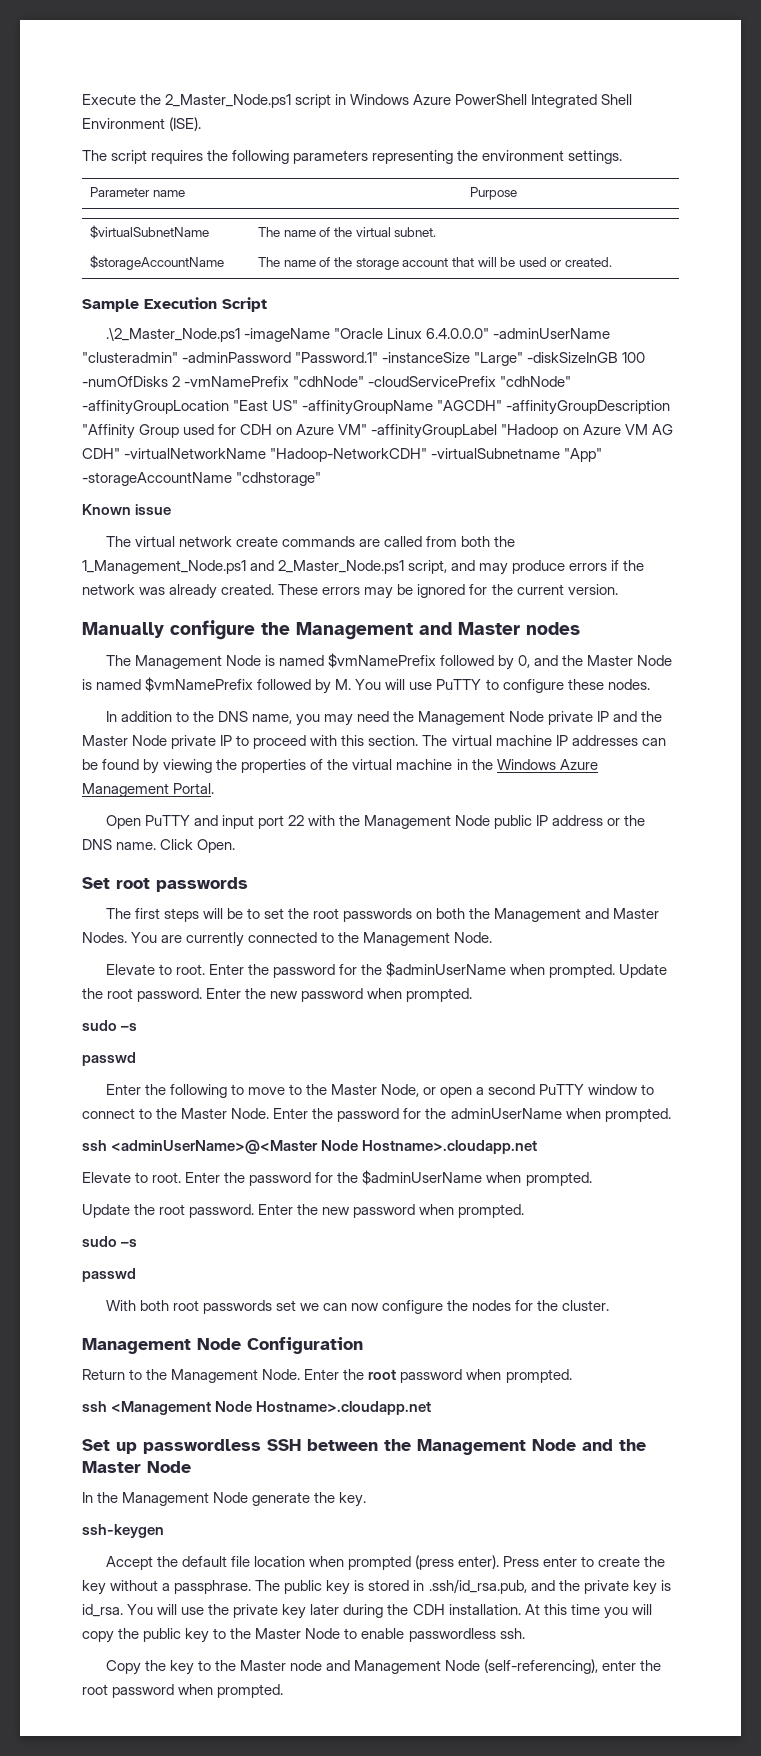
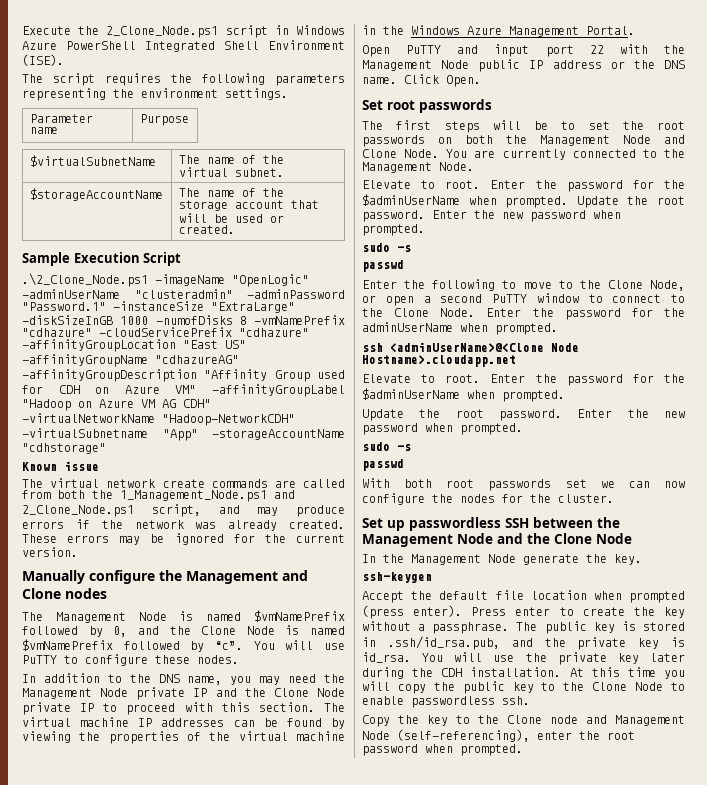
- Execute the 2_Master_Node.ps1 script in Windows Azure PowerShell Integrated Shell Environment (ISE).
+ Execute the 2_Clone_Node.ps1 script in Windows Azure PowerShell Integrated Shell Environment (ISE).
- .\2_Master_Node.ps1 -imageName "Oracle Linux 6.4.0.0.0" -adminUserName "clusteradmin" -adminPassword "Password.1" -instanceSize "Large" -diskSizeInGB 100 -numOfDisks 2 -vmNamePrefix "cdhNode" -cloudServicePrefix "cdhNode" -affinityGroupLocation "East US" -affinityGroupName "AGCDH" -affinityGroupDescription "Affinity Group used for CDH on Azure VM" -affinityGroupLabel "Hadoop on Azure VM AG CDH" -virtualNetworkName "Hadoop-NetworkCDH" -virtualSubnetname "App" -storageAccountName "cdhstorage"
+ .\2_Clone_Node.ps1 -imageName "OpenLogic" -adminUserName "clusteradmin" -adminPassword "Password.1" -instanceSize "ExtraLarge" -diskSizeInGB 1000 -numofDisks 8 -vmNamePrefix "cdhazure" -cloudServicePrefix "cdhazure" -affinityGroupLocation "East US" -affinityGroupName "cdhazureAG" -affinityGroupDescription "Affinity Group used for CDH on Azure VM" -affinityGroupLabel "Hadoop on Azure VM AG CDH" -virtualNetworkName "Hadoop-NetworkCDH" -virtualSubnetname "App" -storageAccountName "cdhstorage"
- The virtual network create commands are called from both the 1_Management_Node.ps1 and 2_Master_Node.ps1 script, and may produce errors if the network was already created.
+ The virtual network create commands are called from both the 1_Management_Node.ps1 and 2_Clone_Node.ps1 script, and may produce errors if the network was already created.
- Manually configure the Management and Master nodes
+ Manually configure the Management and Clone nodes
- The Management Node is named $vmNamePrefix followed by 0, and the Master Node is named $vmNamePrefix followed by M. You will use PuTTY to configure these nodes.
+ The Management Node is named $vmNamePrefix followed by 0, and the Clone Node is named $vmNamePrefix followed by “c”. You will use PuTTY to configure these nodes.
- In addition to the DNS name, you may need the Management Node private IP and the Master Node private IP to proceed with this section.
+ In addition to the DNS name, you may need the Management Node private IP and the Clone Node private IP to proceed with this section.
- The first steps will be to set the root passwords on both the Management and Master Nodes.
+ The first steps will be to set the root passwords on both the Management Node and Clone Node.
- Enter the following to move to the Master Node, or open a second PuTTY window to connect to the Master Node.
+ Enter the following to move to the Clone Node, or open a second PuTTY window to connect to the Clone Node.
- ssh <adminUserName>@<Master Node Hostname>.cloudapp.net
+ ssh <adminUserName>@<Clone Node Hostname>.cloudapp.net
- Management Node Configuration
- Return to the Management Node. Enter the root password when prompted.
- ssh <Management Node Hostname>.cloudapp.net
- Set up passwordless SSH between the Management Node and the Master Node
+ Set up passwordless SSH between the Management Node and the Clone Node
- At this time you will copy the public key to the Master Node to enable passwordless ssh.
+ At this time you will copy the public key to the Clone Node to enable passwordless ssh.
- Copy the key to the Master node and Management Node (self-referencing), enter the root password when prompted.
+ Copy the key to the Clone node and Management Node (self-referencing), enter the root password when prompted.

